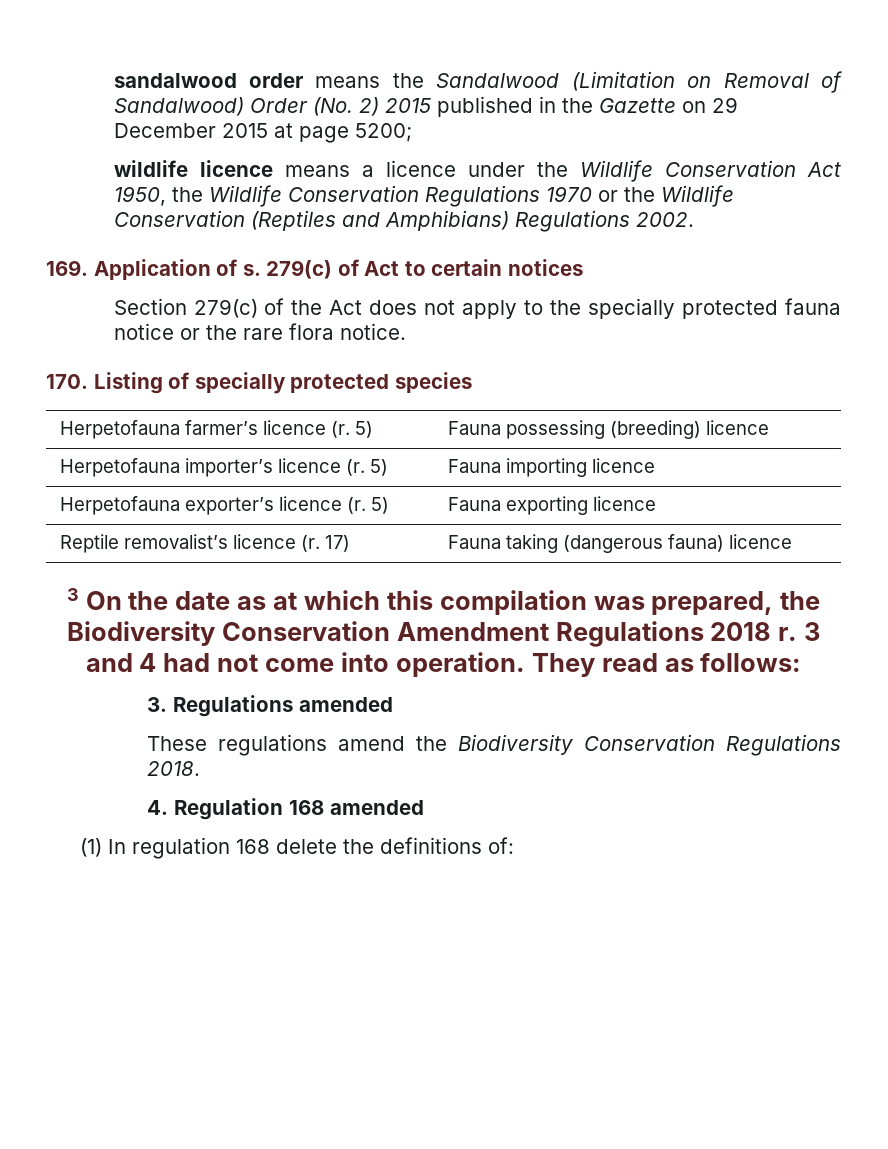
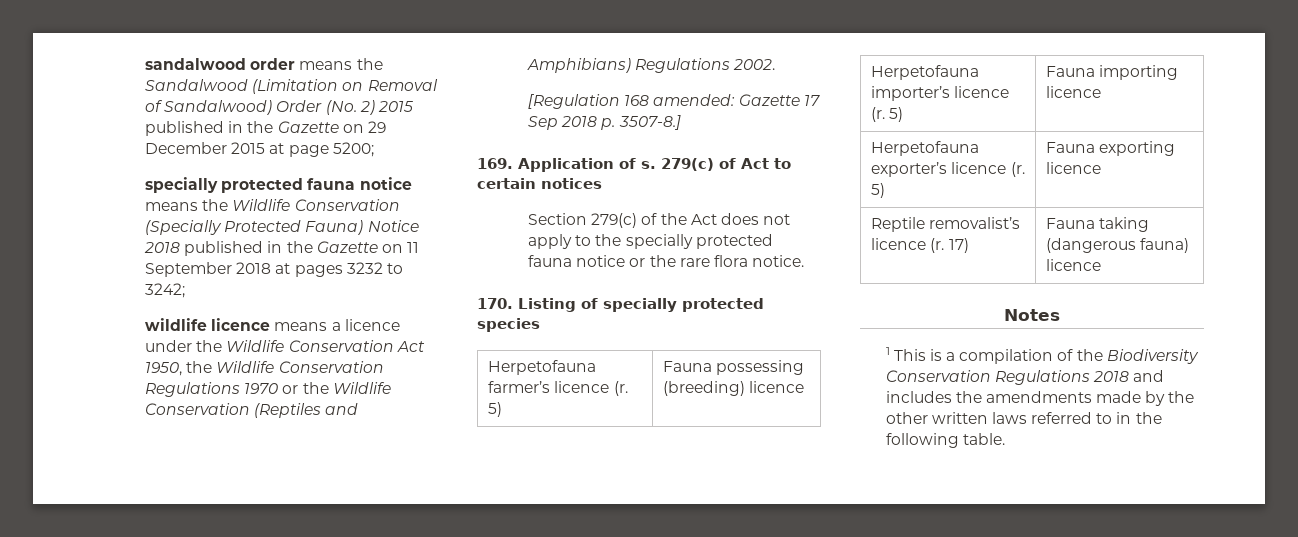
+ specially protected fauna notice means the Wildlife Conservation (Specially Protected Fauna) Notice 2018 published in the Gazette on 11 September 2018 at pages 3232 to 3242;
+ [Regulation 168 amended: Gazette 17 Sep 2018 p. 3507-8.]
- 3 On the date as at which this compilation was prepared, the Biodiversity Conservation Amendment Regulations 2018 r. 3 and 4 had not come into operation. They read as follows:
- 3. Regulations amended
- These regulations amend the Biodiversity Conservation Regulations 2018.
- 4. Regulation 168 amended
- (1) In regulation 168 delete the definitions of:
+ Notes
+ 1 This is a compilation of the Biodiversity Conservation Regulations 2018 and includes the amendments made by the other written laws referred to in the following table.

